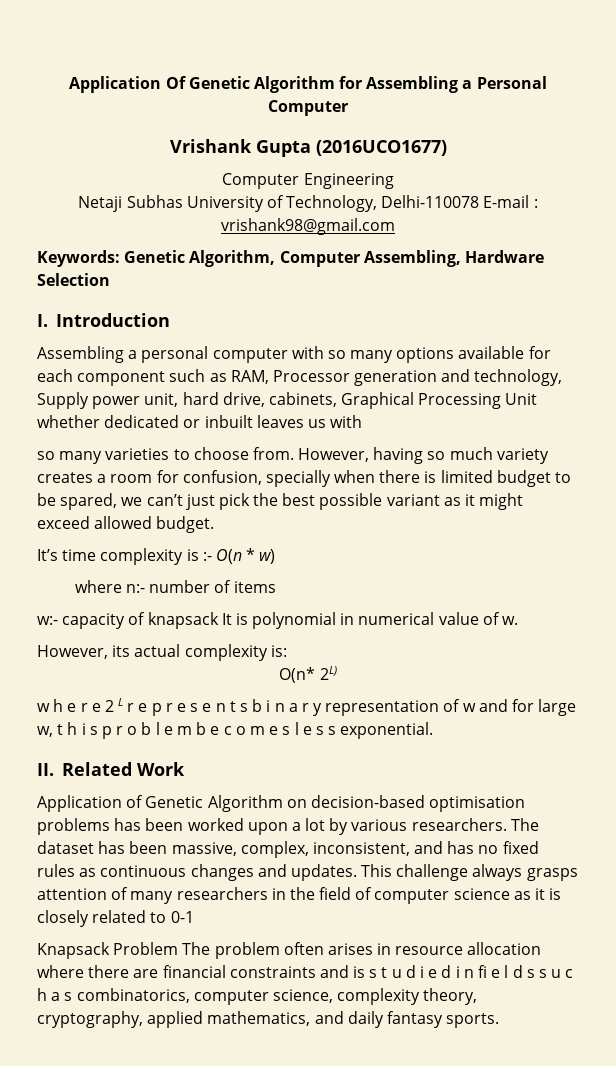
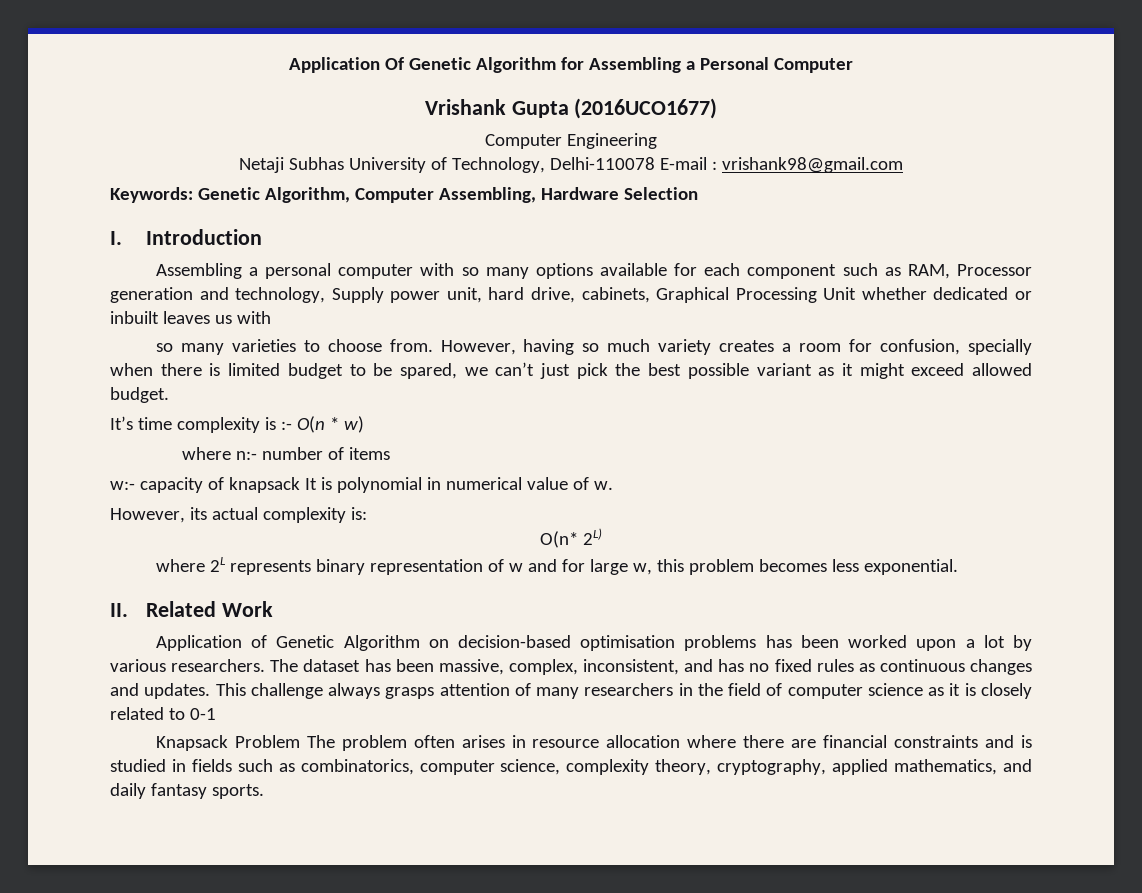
- w h e r e 2 L r e p r e s e n t s b i n a r y representation of w and for large w, t h i s p r o b l e m b e c o m e s l e s s exponential.
+ where 2L represents binary representation of w and for large w, this problem becomes less exponential.
- Knapsack Problem The problem often arises in resource allocation where there are financial constraints and is s t u d i e d i n fi e l d s s u c h a s combinatorics, computer science, complexity theory, cryptography, applied mathematics, and daily fantasy sports.
+ Knapsack Problem The problem often arises in resource allocation where there are financial constraints and is studied in fields such as combinatorics, computer science, complexity theory, cryptography, applied mathematics, and daily fantasy sports.

